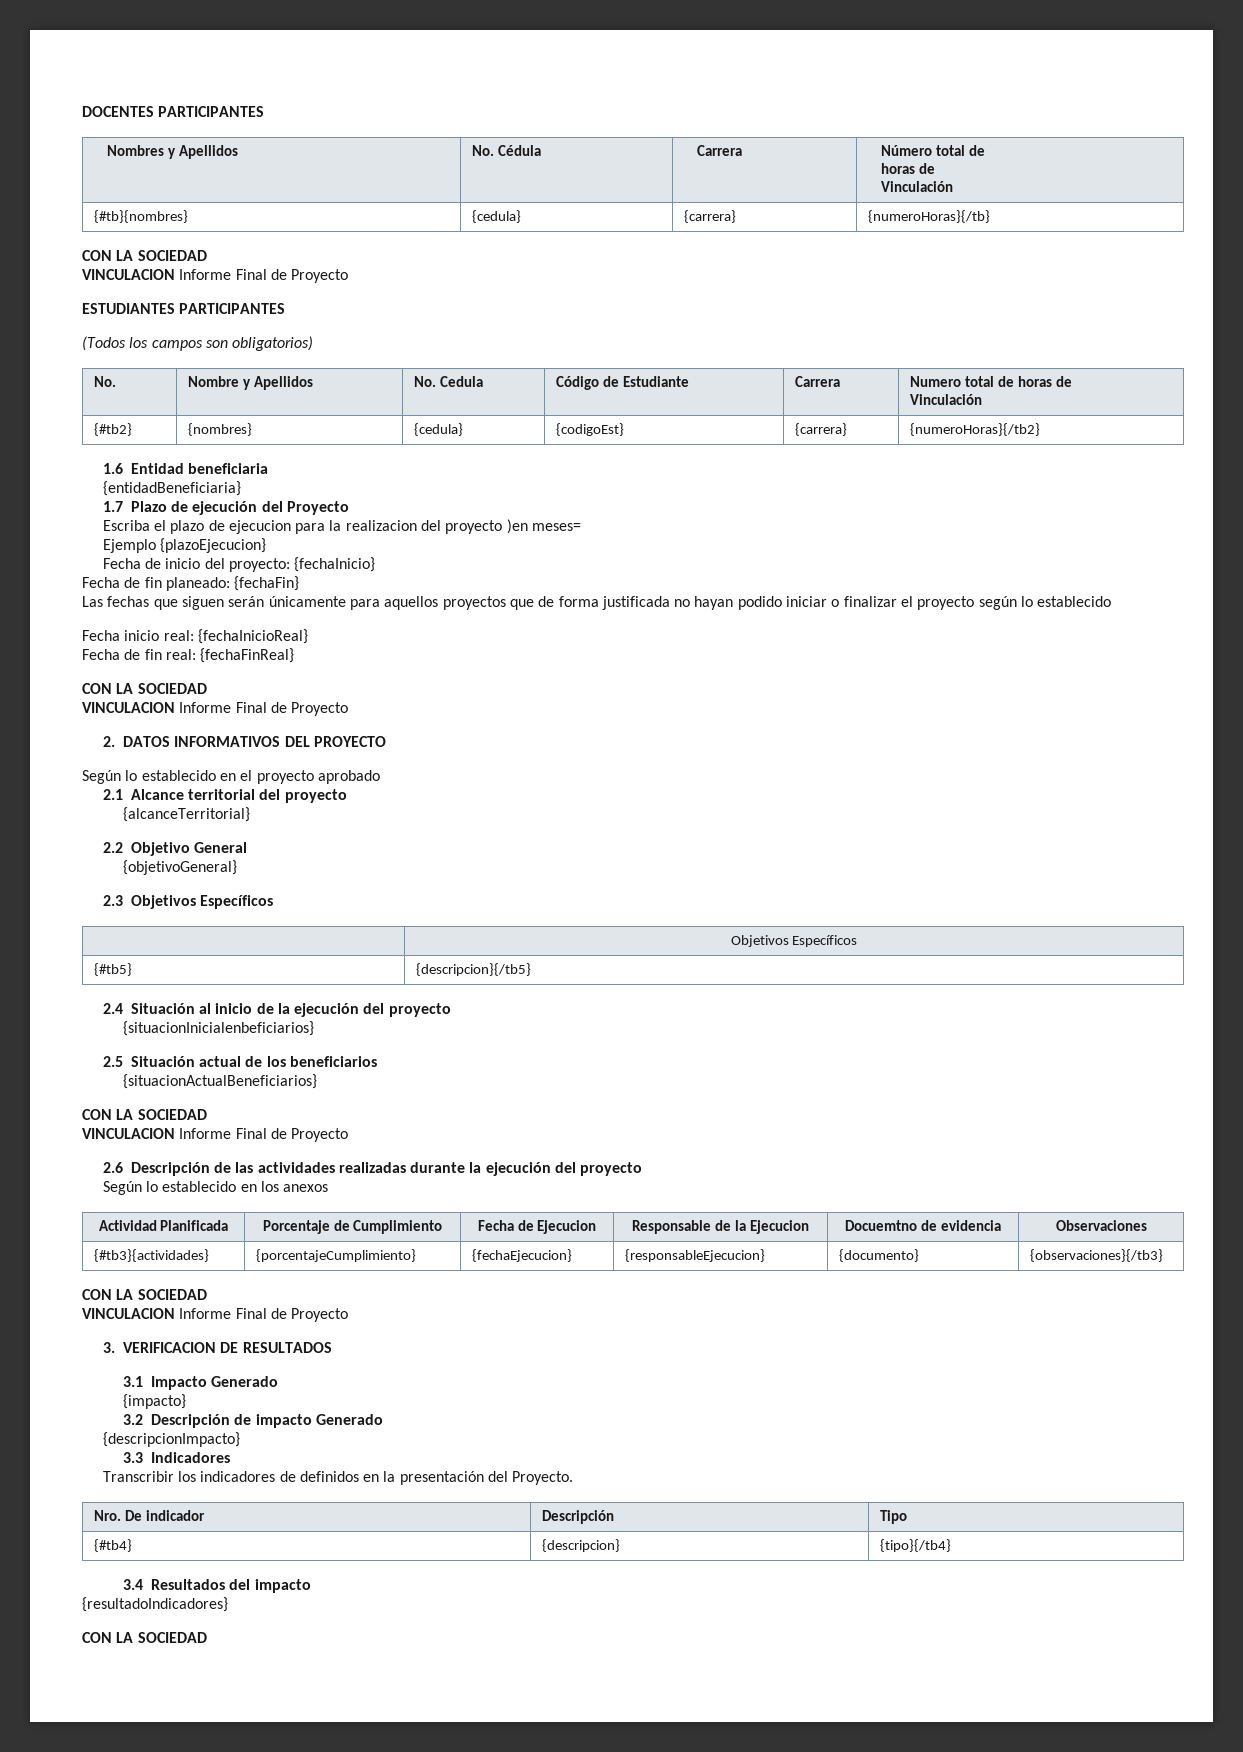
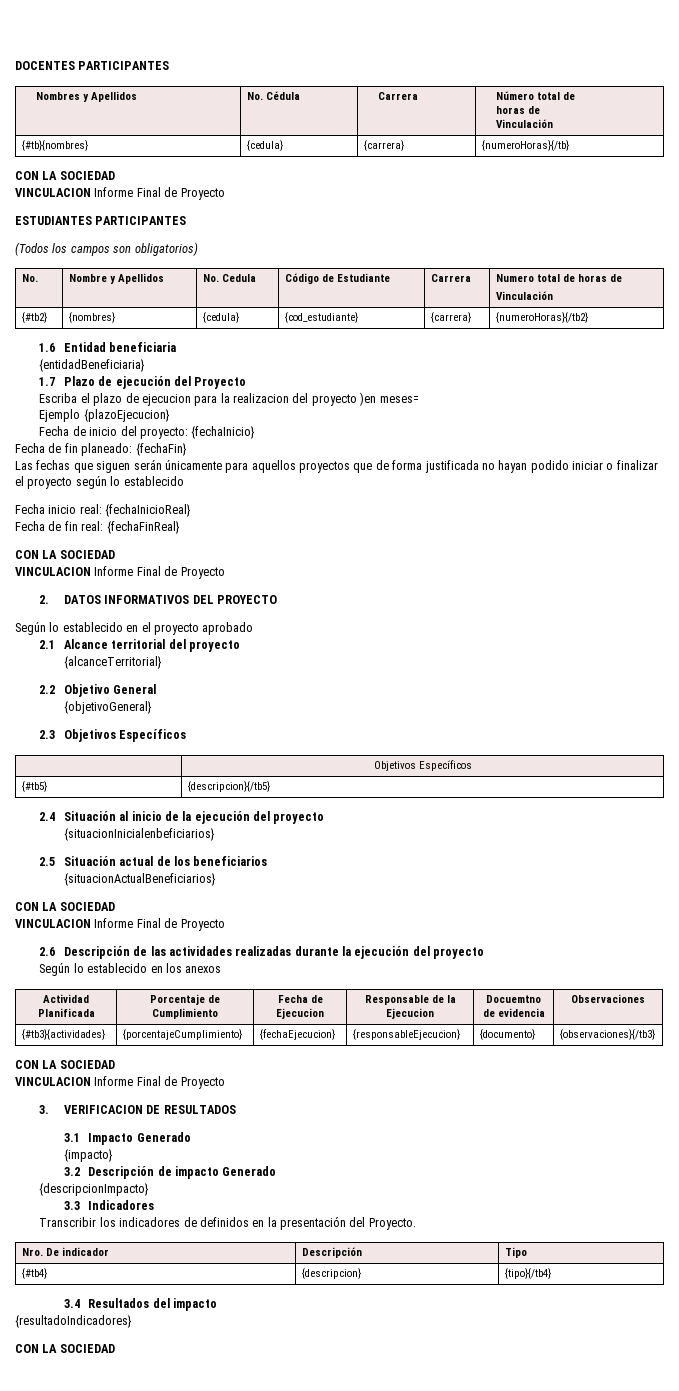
- {#tb2} | {nombres} | {cedula} | {codigoEst} | {carrera} | {numeroHoras}{/tb2}
+ {#tb2} | {nombres} | {cedula} | {cod_estudiante} | {carrera} | {numeroHoras}{/tb2}

